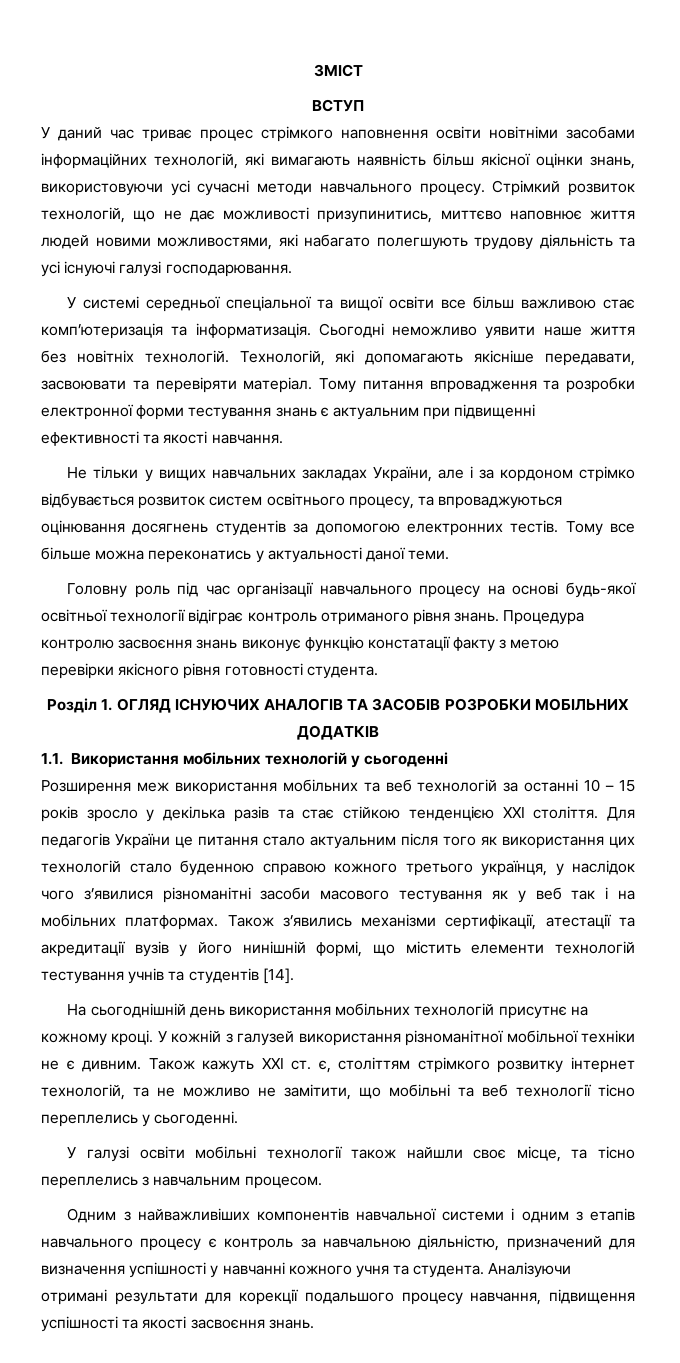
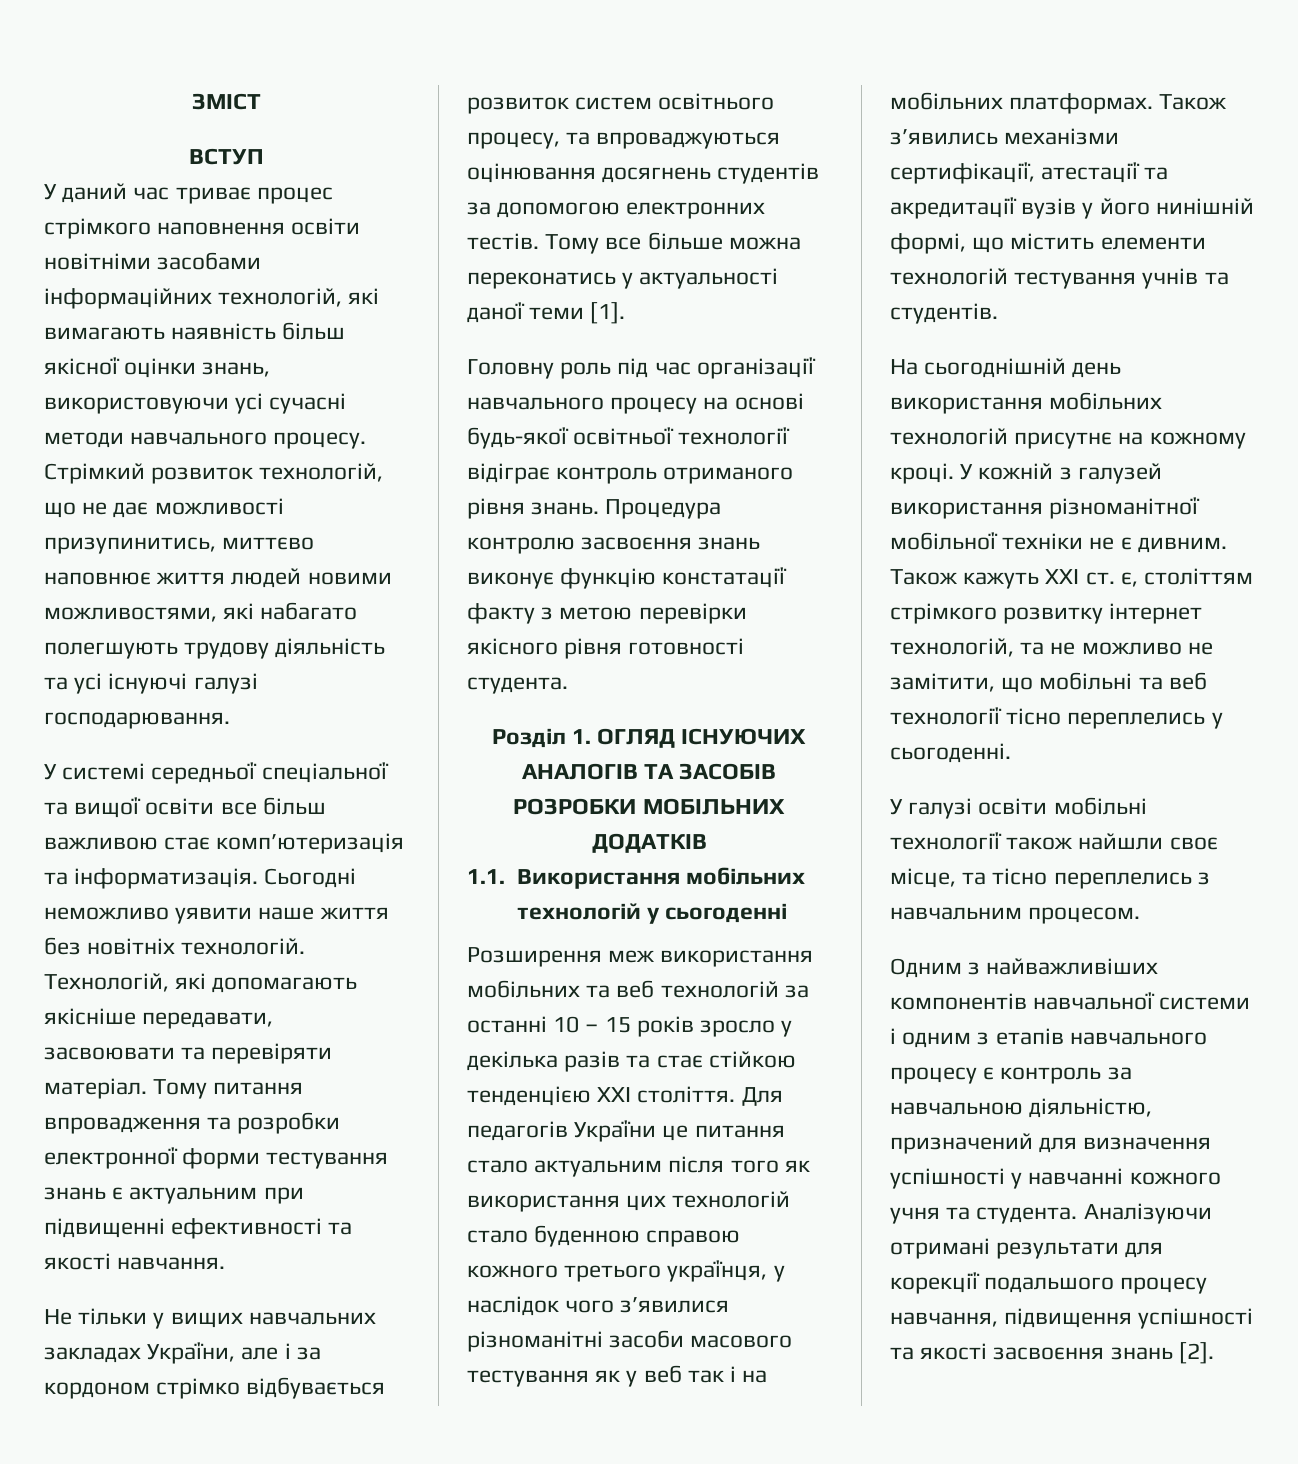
- Тому все більше можна переконатись у актуальності даної теми.
+ Тому все більше можна переконатись у актуальності даної теми [1].
- Також з’явились механізми сертифікації, атестації та акредитації вузів у його нинішній формі, що містить елементи технологій тестування учнів та студентів [14].
+ Також з’явились механізми сертифікації, атестації та акредитації вузів у його нинішній формі, що містить елементи технологій тестування учнів та студентів.
- Аналізуючи отримані результати для корекції подальшого процесу навчання, підвищення успішності та якості засвоєння знань.
+ Аналізуючи отримані результати для корекції подальшого процесу навчання, підвищення успішності та якості засвоєння знань [2].

